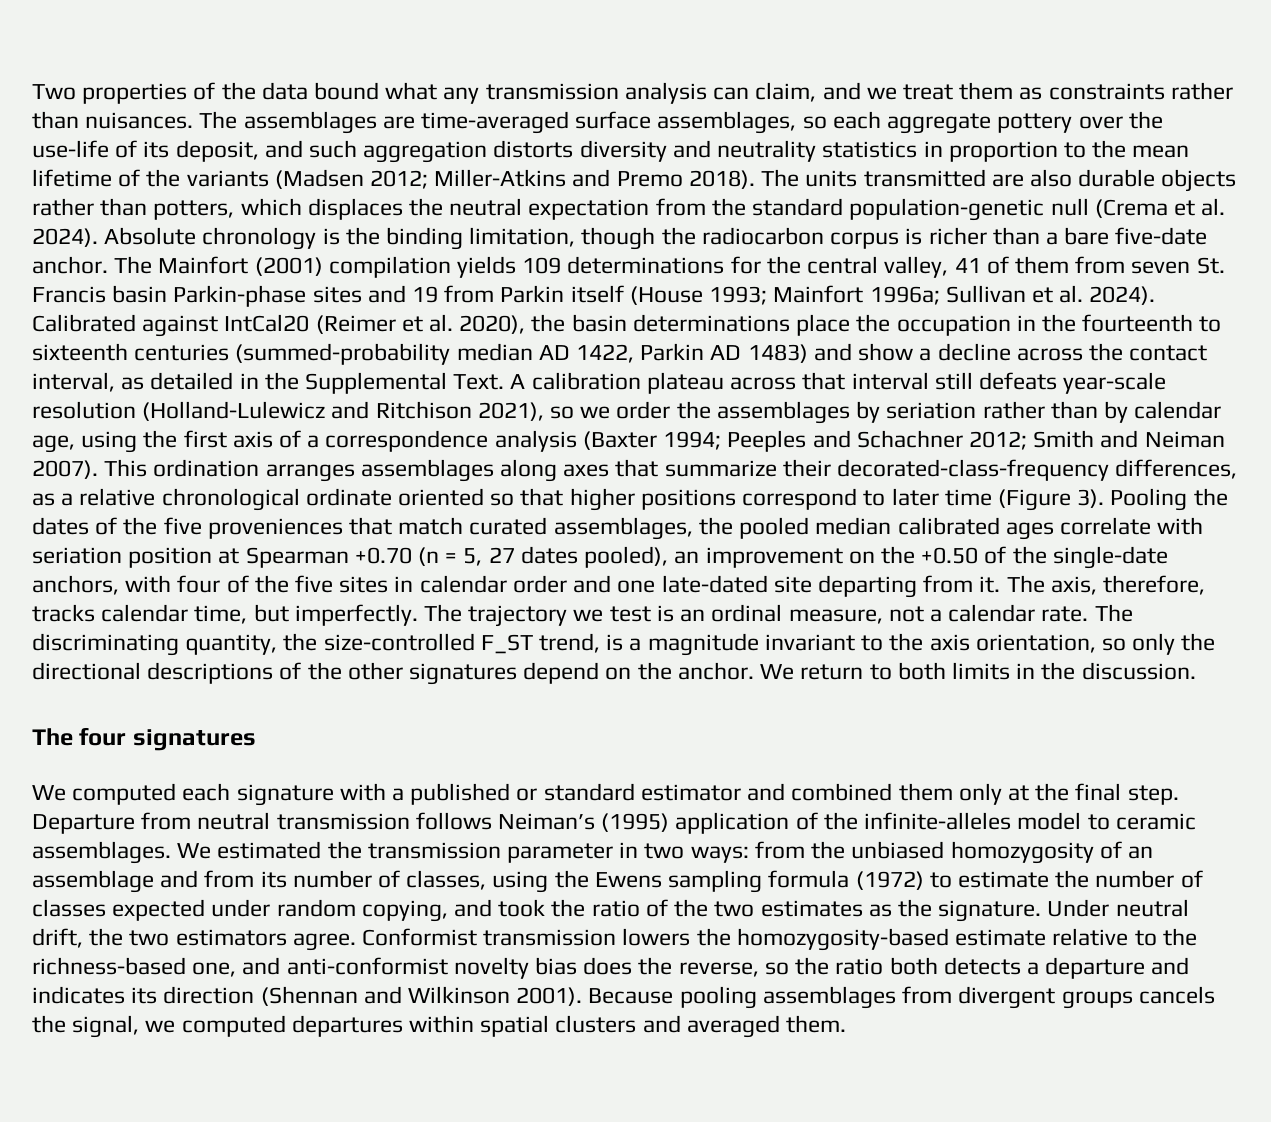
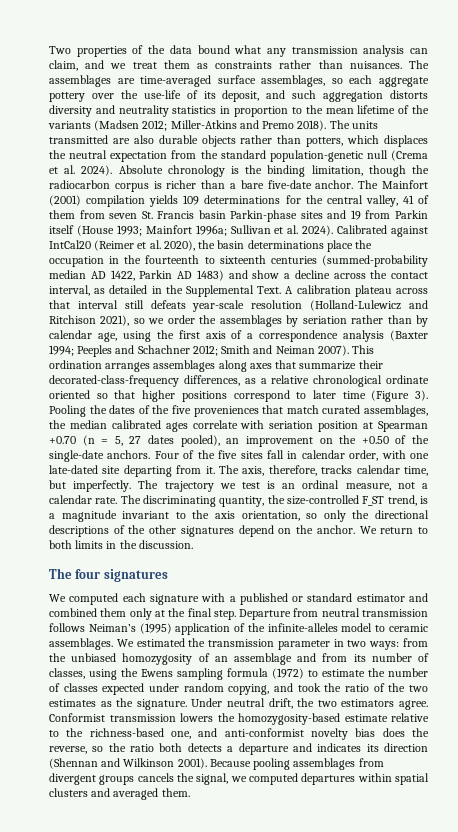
- Pooling the dates of the five proveniences that match curated assemblages, the pooled median calibrated ages correlate with seriation position at Spearman +0.70 (n = 5, 27 dates pooled), an improvement on the +0.50 of the single-date anchors, with four of the five sites in calendar order and one late-dated site departing from it.
+ Pooling the dates of the five proveniences that match curated assemblages, the median calibrated ages correlate with seriation position at Spearman +0.70 (n = 5, 27 dates pooled), an improvement on the +0.50 of the single-date anchors. Four of the five sites fall in calendar order, with one late-dated site departing from it.

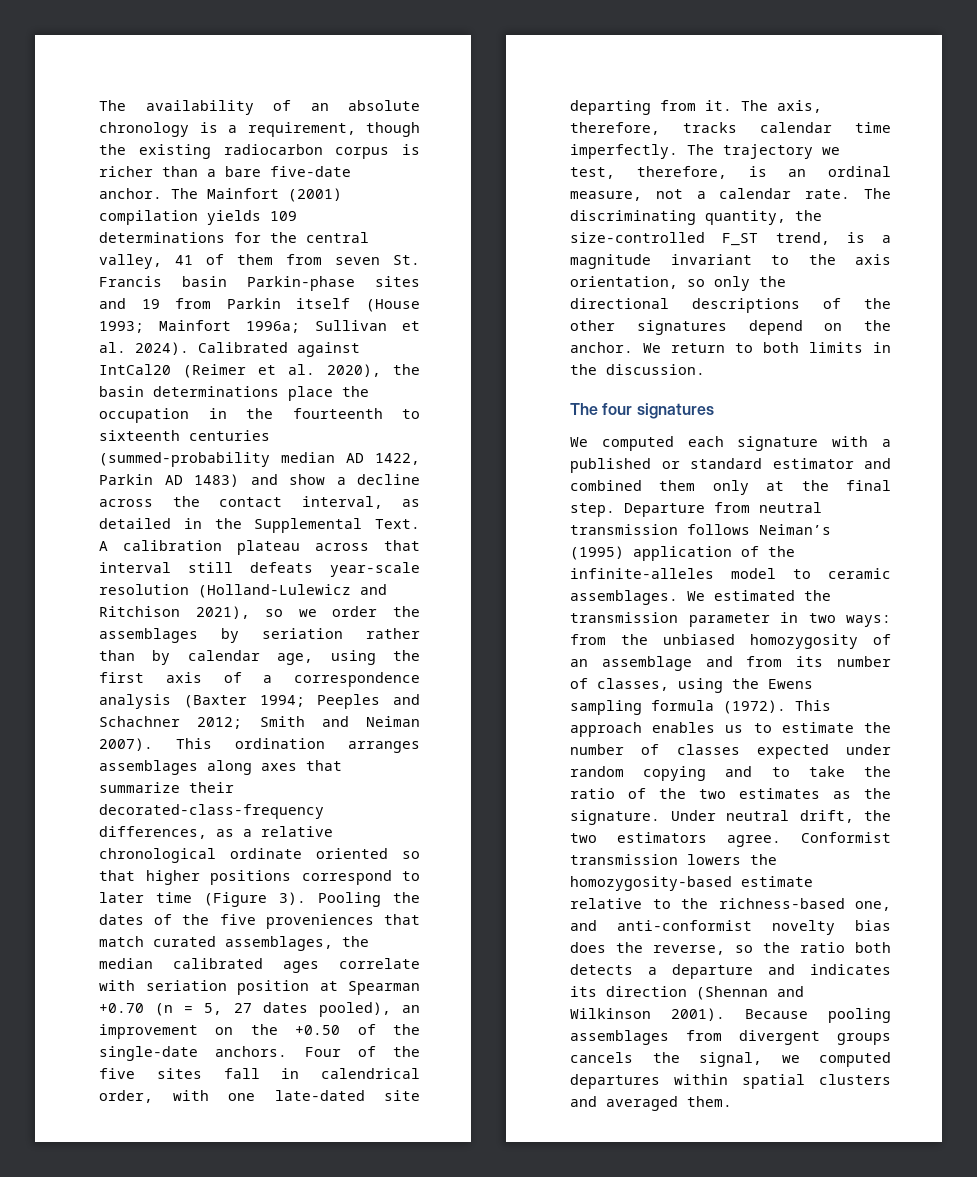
- Two properties of the data bound what any transmission analysis can claim, and we treat them as constraints rather than nuisances. The assemblages are time-averaged surface assemblages, so each aggregate pottery over the use-life of its deposit, and such aggregation distorts diversity and neutrality statistics in proportion to the mean lifetime of the variants (Madsen 2012; Miller-Atkins and Premo 2018). The units transmitted are also durable objects rather than potters, which displaces the neutral expectation from the standard population-genetic null (Crema et al. 2024). Absolute chronology is the binding limitation, though the radiocarbon corpus is richer than a bare five-date anchor.
+ The availability of an absolute chronology is a requirement, though the existing radiocarbon corpus is richer than a bare five-date anchor.
- Four of the five sites fall in calendar order, with one late-dated site departing from it.
+ Four of the five sites fall in calendrical order, with one late-dated site departing from it.
- The axis, therefore, tracks calendar time, but imperfectly.
+ The axis, therefore, tracks calendar time imperfectly.
- The trajectory we test is an ordinal measure, not a calendar rate.
+ The trajectory we test, therefore, is an ordinal measure, not a calendar rate.
- We estimated the transmission parameter in two ways: from the unbiased homozygosity of an assemblage and from its number of classes, using the Ewens sampling formula (1972) to estimate the number of classes expected under random copying, and took the ratio of the two estimates as the signature.
+ We estimated the transmission parameter in two ways: from the unbiased homozygosity of an assemblage and from its number of classes, using the Ewens sampling formula (1972). This approach enables us to estimate the number of classes expected under random copying and to take the ratio of the two estimates as the signature.

